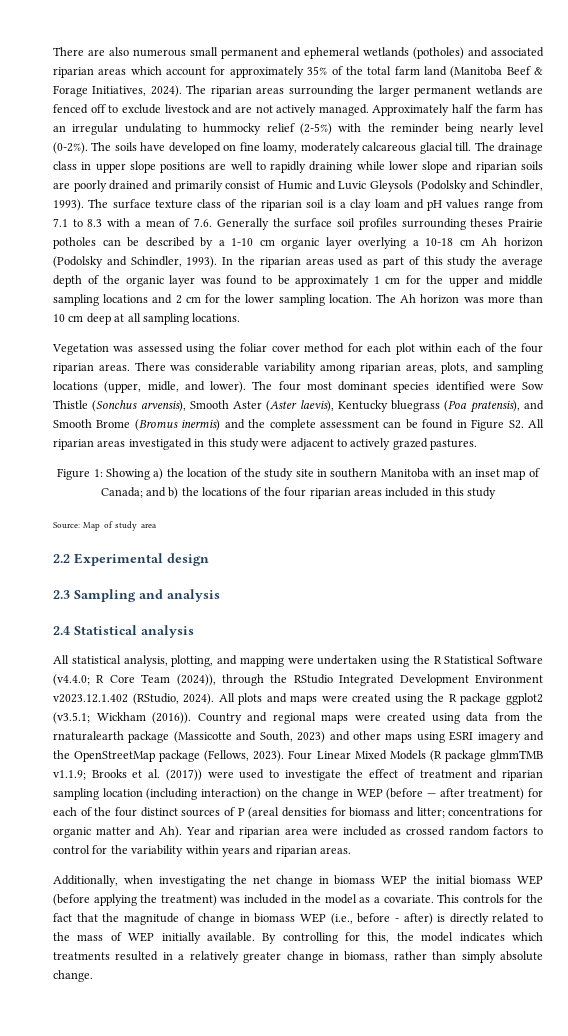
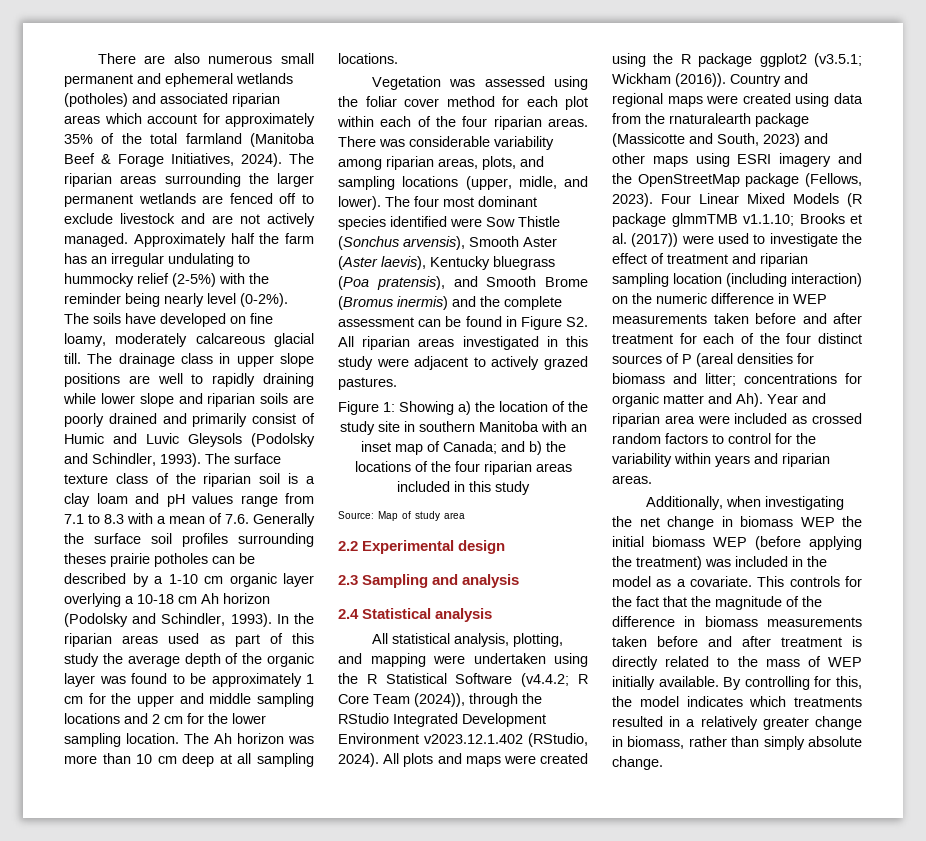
- There are also numerous small permanent and ephemeral wetlands (potholes) and associated riparian areas which account for approximately 35% of the total farm land (Manitoba Beef & Forage Initiatives, 2024).
+ There are also numerous small permanent and ephemeral wetlands (potholes) and associated riparian areas which account for approximately 35% of the total farmland (Manitoba Beef & Forage Initiatives, 2024).
- The surface texture class of the riparian soil is a clay loam and pH values range from 7.1 to 8.3 with a mean of 7.6. Generally the surface soil profiles surrounding theses Prairie potholes can be described by a 1-10 cm organic layer overlying a 10-18 cm Ah horizon (Podolsky and Schindler, 1993).
+ The surface texture class of the riparian soil is a clay loam and pH values range from 7.1 to 8.3 with a mean of 7.6. Generally the surface soil profiles surrounding theses prairie potholes can be described by a 1-10 cm organic layer overlying a 10-18 cm Ah horizon (Podolsky and Schindler, 1993).
- All statistical analysis, plotting, and mapping were undertaken using the R Statistical Software (v4.4.0; R Core Team (2024)), through the RStudio Integrated Development Environment v2023.12.1.402 (RStudio, 2024).
+ All statistical analysis, plotting, and mapping were undertaken using the R Statistical Software (v4.4.2; R Core Team (2024)), through the RStudio Integrated Development Environment v2023.12.1.402 (RStudio, 2024).
- Four Linear Mixed Models (R package glmmTMB v1.1.9;
+ Four Linear Mixed Models (R package glmmTMB v1.1.10;
- Brooks et al. (2017)) were used to investigate the effect of treatment and riparian sampling location (including interaction) on the change in WEP (before — after treatment) for each of the four distinct sources of P (areal densities for biomass and litter;
+ Brooks et al. (2017)) were used to investigate the effect of treatment and riparian sampling location (including interaction) on the numeric difference in WEP measurements taken before and after treatment for each of the four distinct sources of P (areal densities for biomass and litter;
- This controls for the fact that the magnitude of change in biomass WEP (i.e., before - after) is directly related to the mass of WEP initially available.
+ This controls for the fact that the magnitude of the difference in biomass measurements taken before and after treatment is directly related to the mass of WEP initially available.

